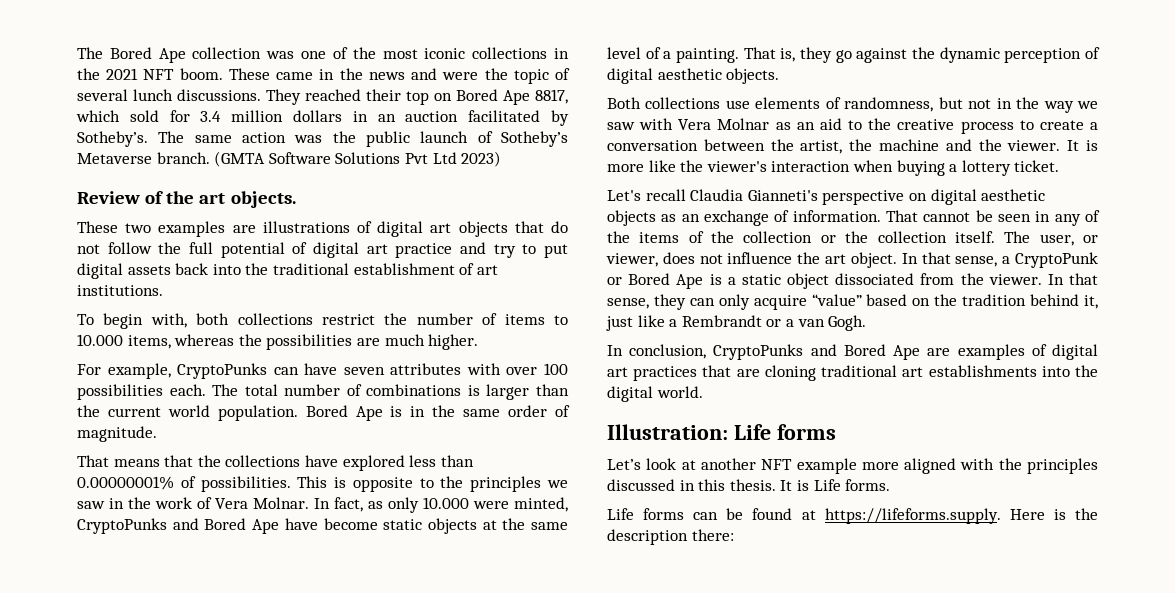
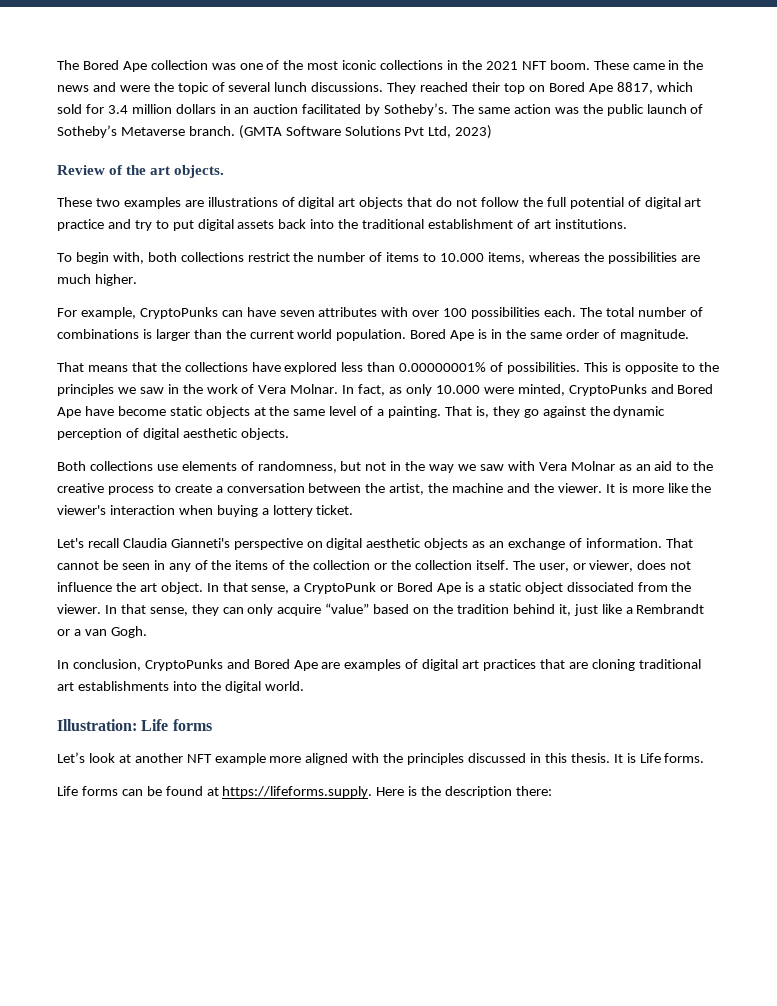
- (GMTA Software Solutions Pvt Ltd 2023)
+ (GMTA Software Solutions Pvt Ltd, 2023)

